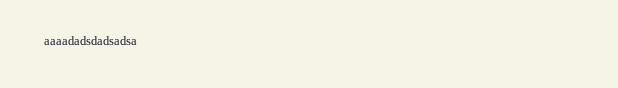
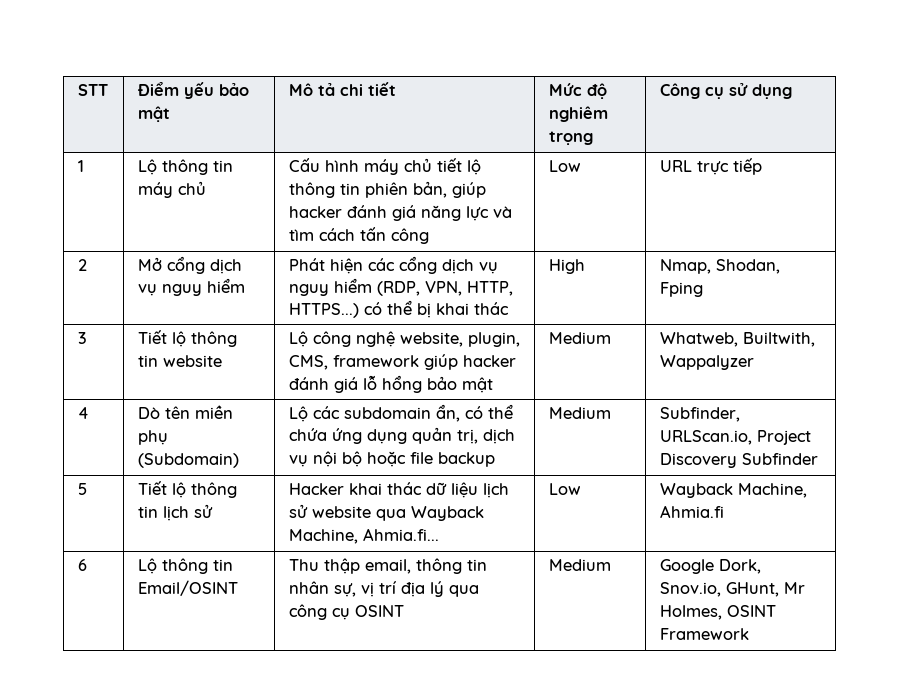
- aaaadadsdadsadsa
+ STT | Điểm yếu bảo mật | Mô tả chi tiết | Mức độ nghiêm trọng | Công cụ sử dụng
+ 1 | Lộ thông tin máy chủ | Cấu hình máy chủ tiết lộ thông tin phiên bản, giúp hacker đánh giá năng lực và tìm cách tấn công | Low | URL trực tiếp
+ 2 | Mở cổng dịch vụ nguy hiểm | Phát hiện các cổng dịch vụ nguy hiểm (RDP, VPN, HTTP, HTTPS...) có thể bị khai thác | High | Nmap, Shodan, Fping
+ 3 | Tiết lộ thông tin website | Lộ công nghệ website, plugin, CMS, framework giúp hacker đánh giá lỗ hổng bảo mật | Medium | Whatweb, Builtwith, Wappalyzer
+ 4 | Dò tên miền phụ (Subdomain) | Lộ các subdomain ẩn, có thể chứa ứng dụng quản trị, dịch vụ nội bộ hoặc file backup | Medium | Subfinder, URLScan.io, Project Discovery Subfinder
+ 5 | Tiết lộ thông tin lịch sử | Hacker khai thác dữ liệu lịch sử website qua Wayback Machine, Ahmia.fi... | Low | Wayback Machine, Ahmia.fi
+ 6 | Lộ thông tin Email/OSINT | Thu thập email, thông tin nhân sự, vị trí địa lý qua công cụ OSINT | Medium | Google Dork, Snov.io, GHunt, Mr Holmes, OSINT Framework

